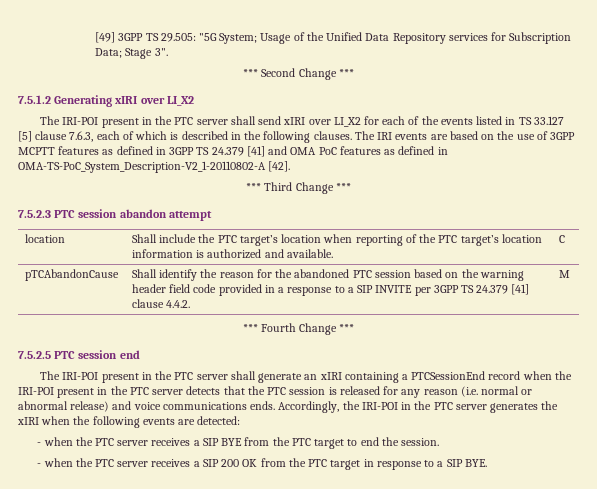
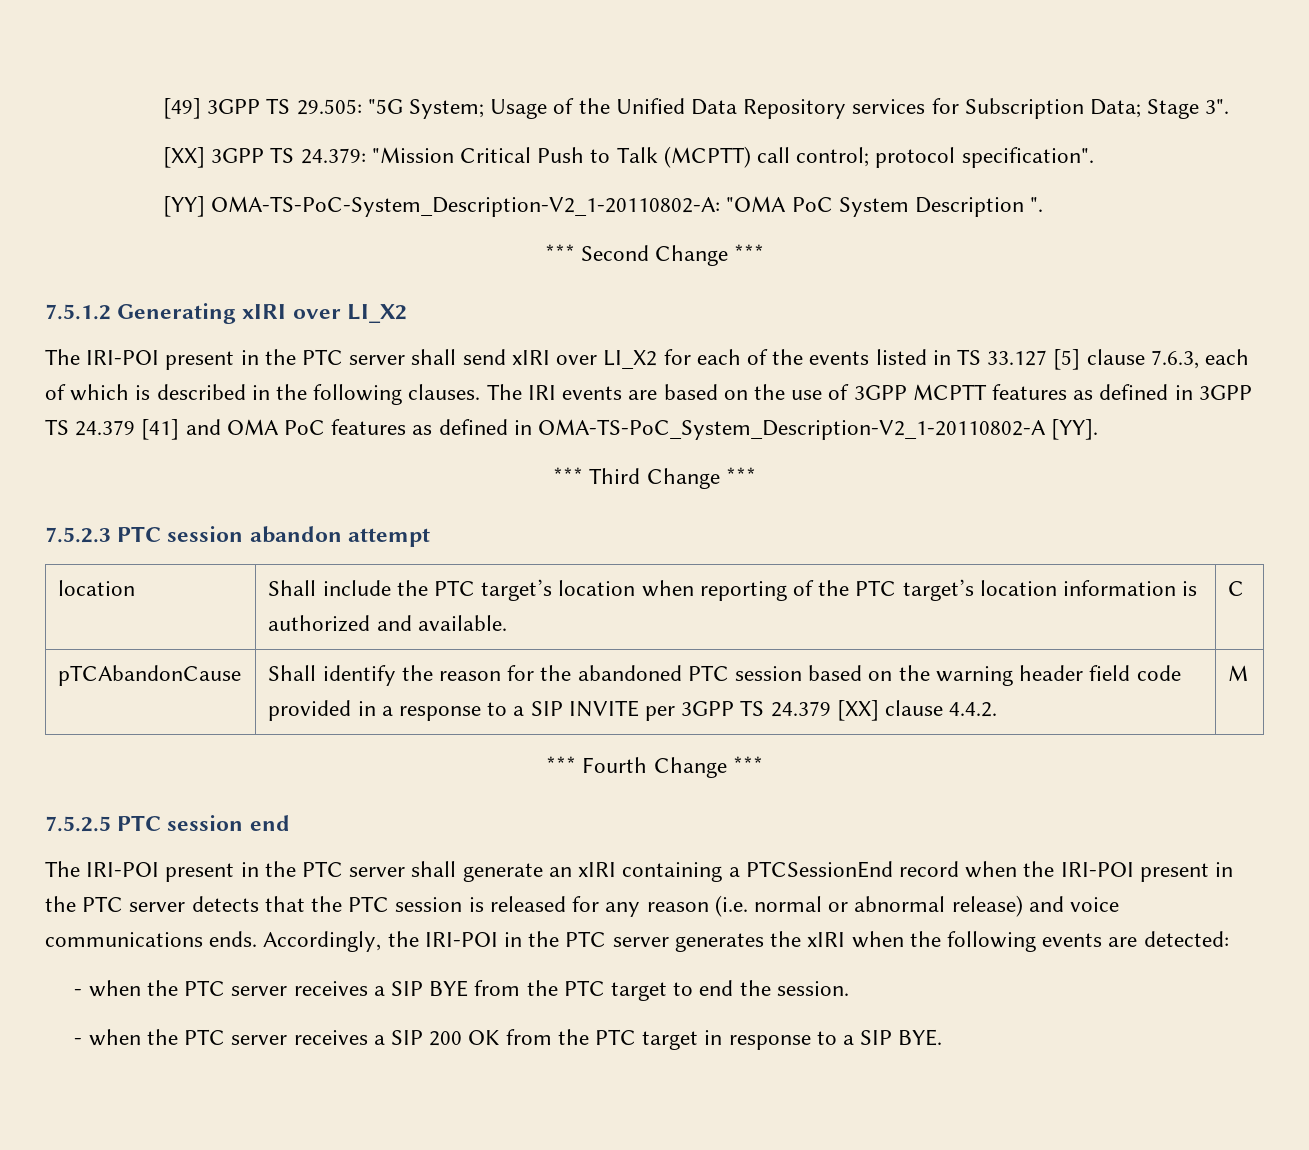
+ [XX] 3GPP TS 24.379: "Mission Critical Push to Talk (MCPTT) call control; protocol specification".
+ [YY] OMA-TS-PoC-System_Description-V2_1-20110802-A: "OMA PoC System Description ".
- The IRI events are based on the use of 3GPP MCPTT features as defined in 3GPP TS 24.379 [41] and OMA PoC features as defined in OMA-TS-PoC_System_Description-V2_1-20110802-A [42].
+ The IRI events are based on the use of 3GPP MCPTT features as defined in 3GPP TS 24.379 [41] and OMA PoC features as defined in OMA-TS-PoC_System_Description-V2_1-20110802-A [YY].
- pTCAbandonCause | Shall identify the reason for the abandoned PTC session based on the warning header field code provided in a response to a SIP INVITE per 3GPP TS 24.379 [41] clause 4.4.2. | M
+ pTCAbandonCause | Shall identify the reason for the abandoned PTC session based on the warning header field code provided in a response to a SIP INVITE per 3GPP TS 24.379 [XX] clause 4.4.2. | M

